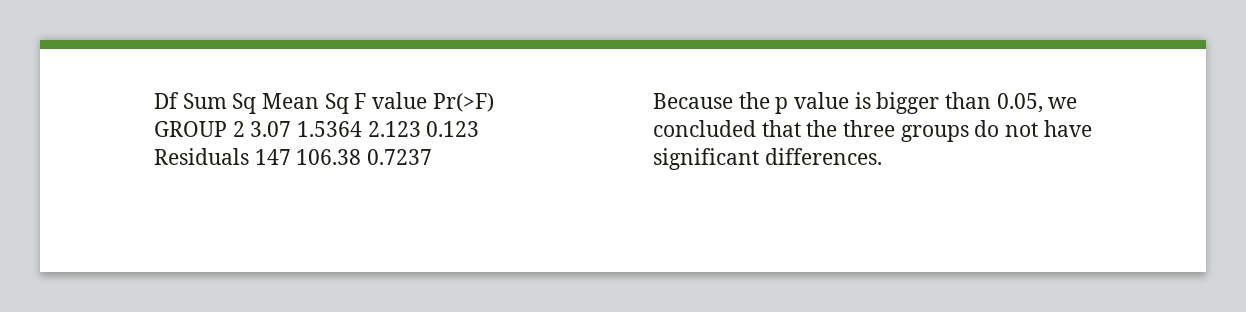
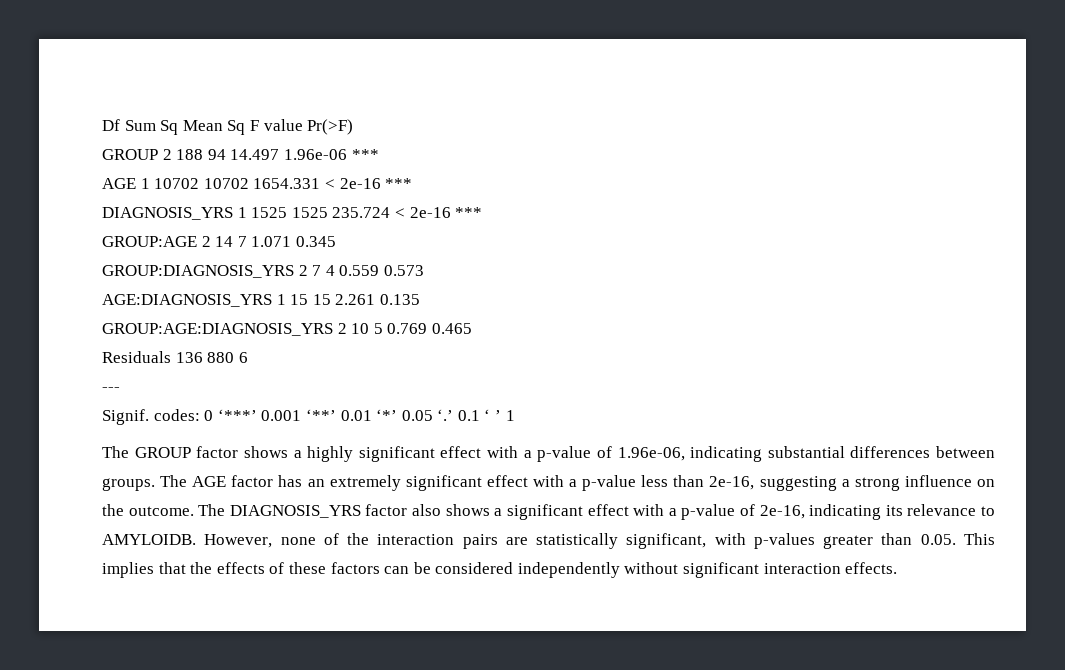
- GROUP 2 3.07 1.5364 2.123 0.123
- Residuals 147 106.38 0.7237
- Because the p value is bigger than 0.05, we concluded that the three groups do not have significant differences.
+ GROUP 2 188 94 14.497 1.96e-06 ***
+ AGE 1 10702 10702 1654.331 < 2e-16 ***
+ DIAGNOSIS_YRS 1 1525 1525 235.724 < 2e-16 ***
+ GROUP:AGE 2 14 7 1.071 0.345
+ GROUP:DIAGNOSIS_YRS 2 7 4 0.559 0.573
+ AGE:DIAGNOSIS_YRS 1 15 15 2.261 0.135
+ GROUP:AGE:DIAGNOSIS_YRS 2 10 5 0.769 0.465
+ Residuals 136 880 6
+ ---
+ Signif. codes: 0 ‘***’ 0.001 ‘**’ 0.01 ‘*’ 0.05 ‘.’ 0.1 ‘ ’ 1
+ The GROUP factor shows a highly significant effect with a p-value of 1.96e-06, indicating substantial differences between groups. The AGE factor has an extremely significant effect with a p-value less than 2e-16, suggesting a strong influence on the outcome. The DIAGNOSIS_YRS factor also shows a significant effect with a p-value of 2e-16, indicating its relevance to AMYLOIDB. However, none of the interaction pairs are statistically significant, with p-values greater than 0.05. This implies that the effects of these factors can be considered independently without significant interaction effects.

